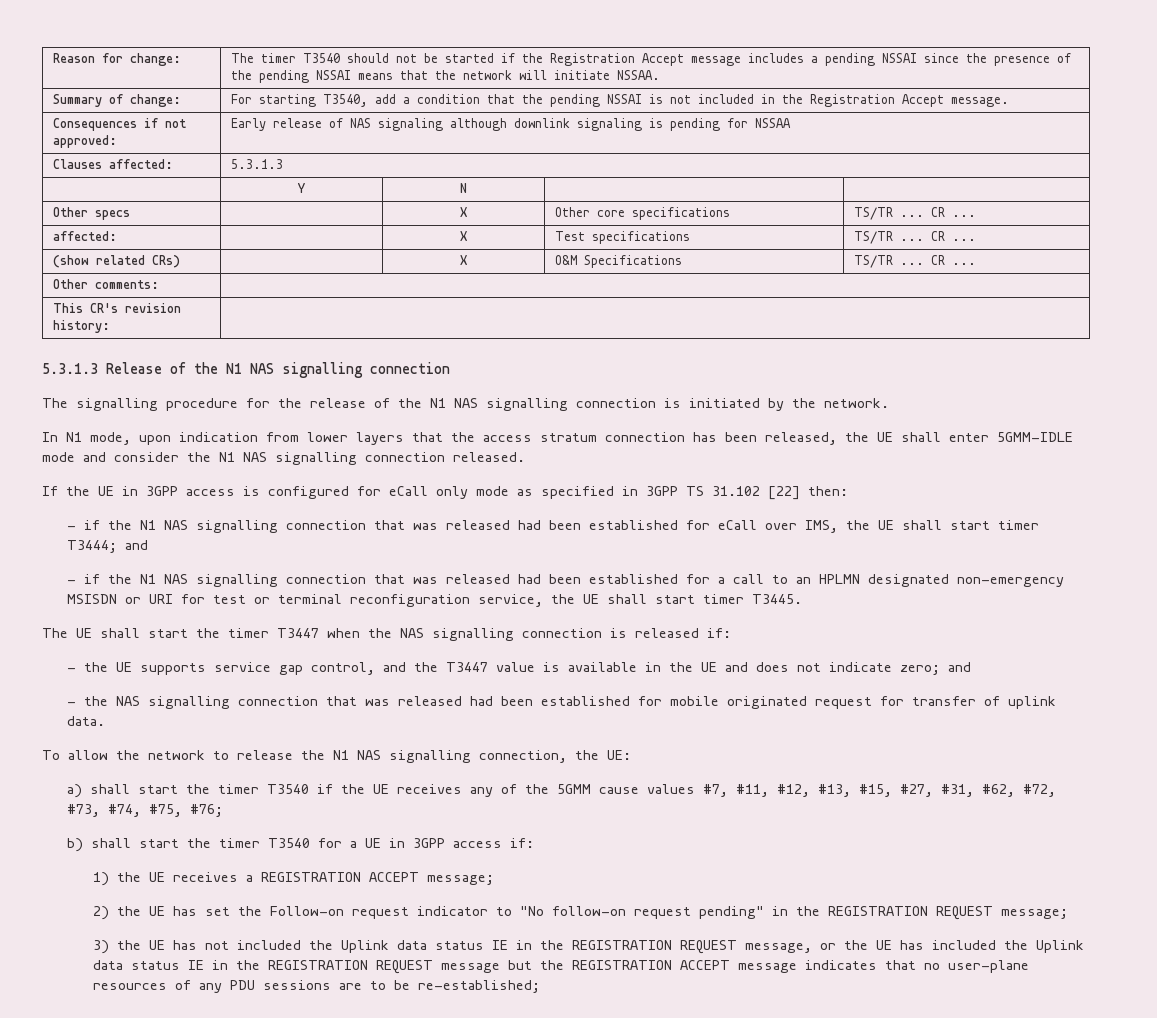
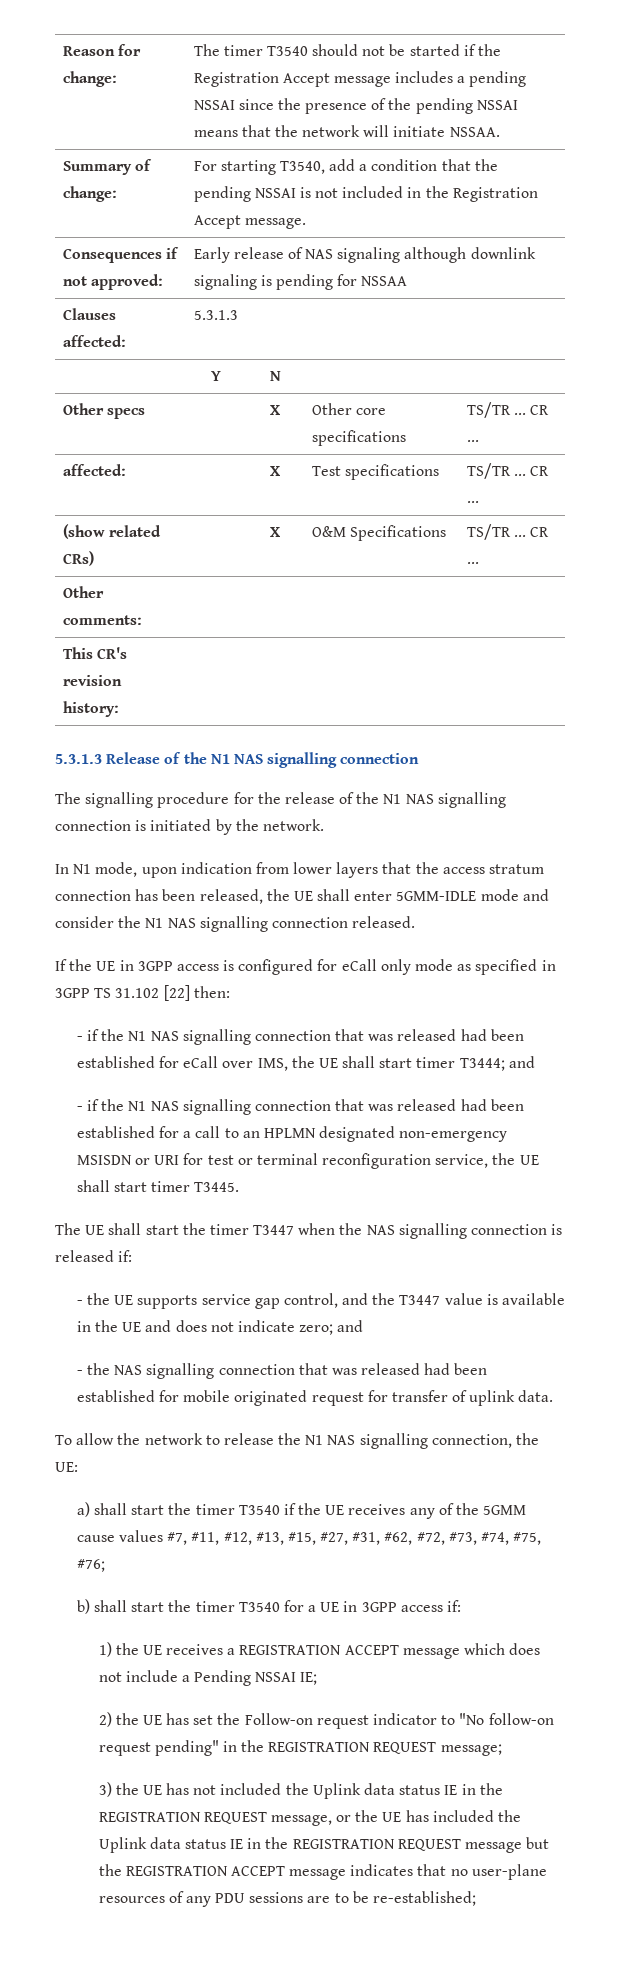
- 1) the UE receives a REGISTRATION ACCEPT message;
+ 1) the UE receives a REGISTRATION ACCEPT message which does not include a Pending NSSAI IE;

